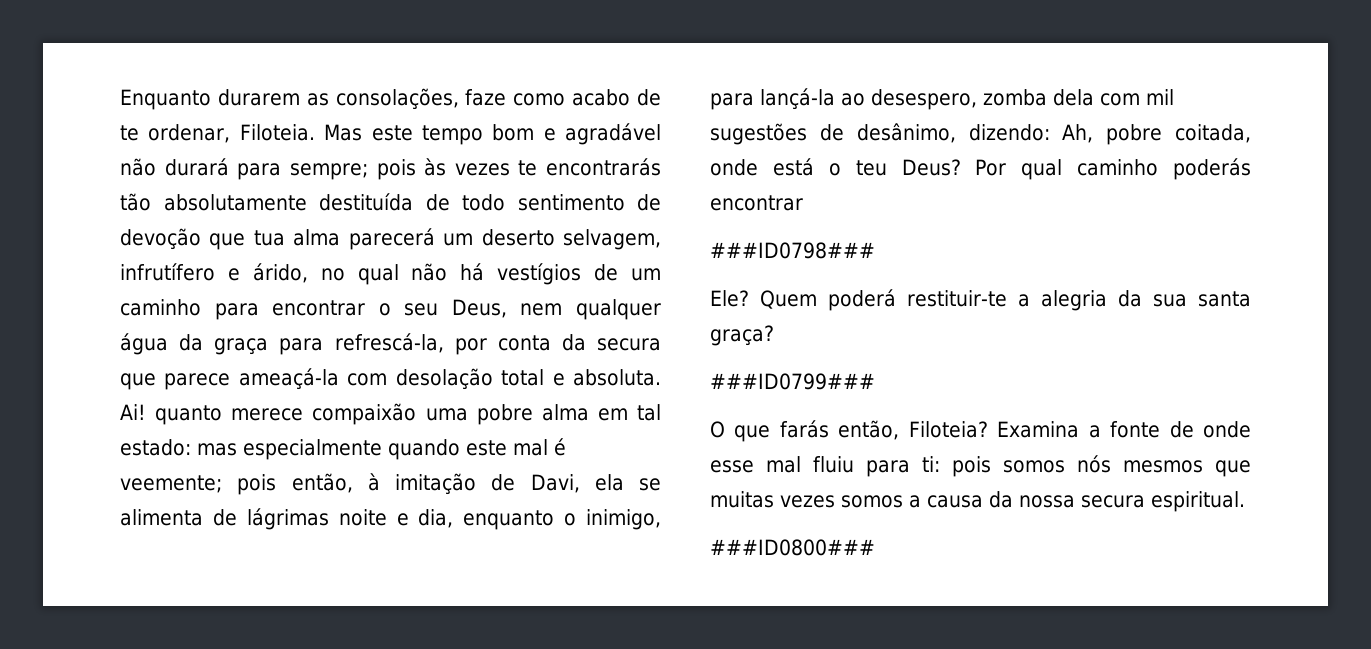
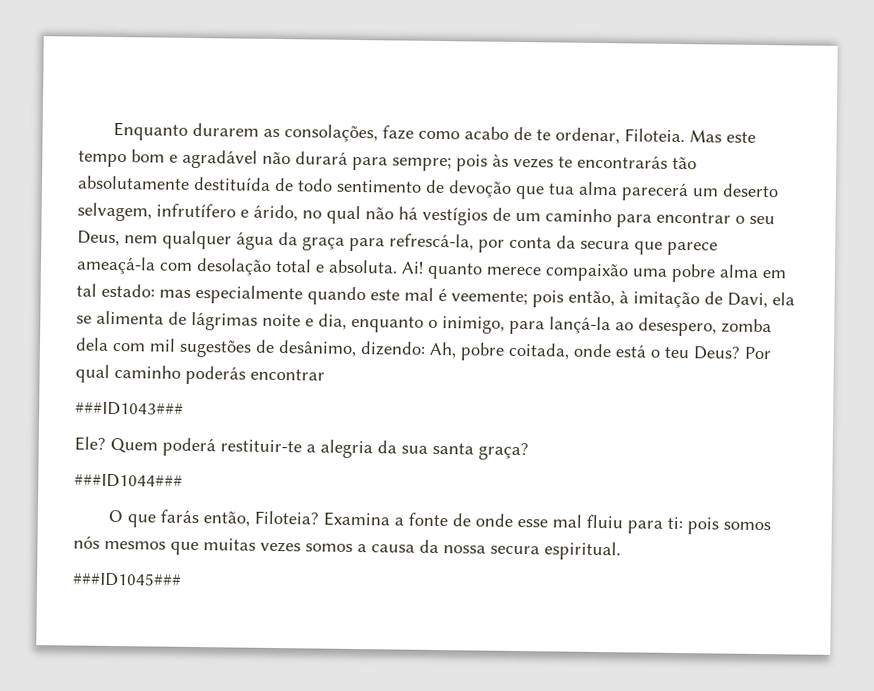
- ###ID0798###
+ ###ID1043###
- ###ID0799###
+ ###ID1044###
- ###ID0800###
+ ###ID1045###

